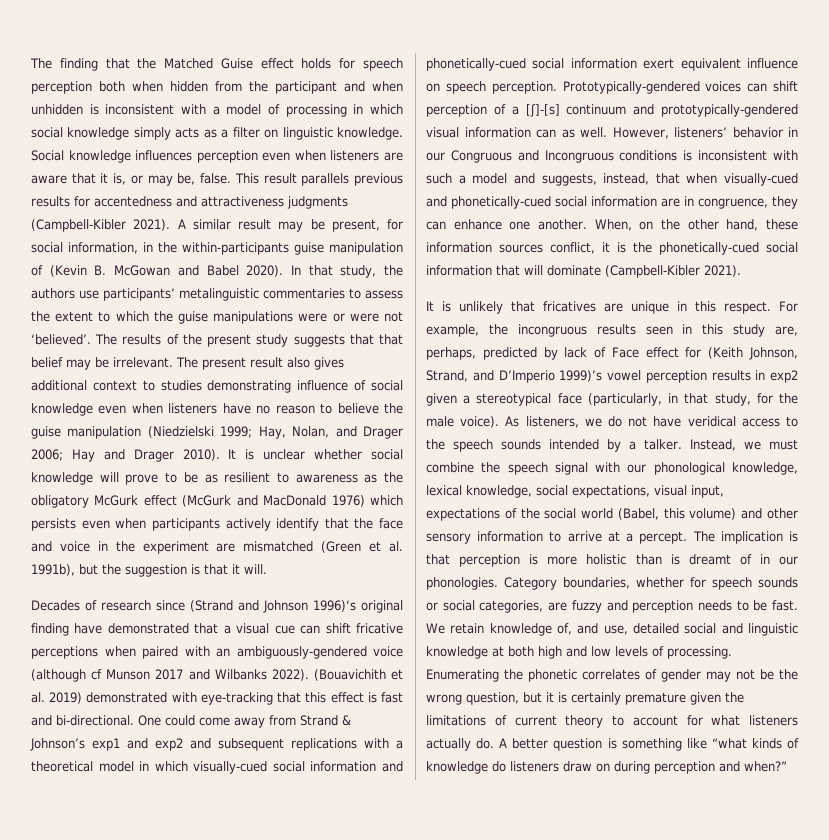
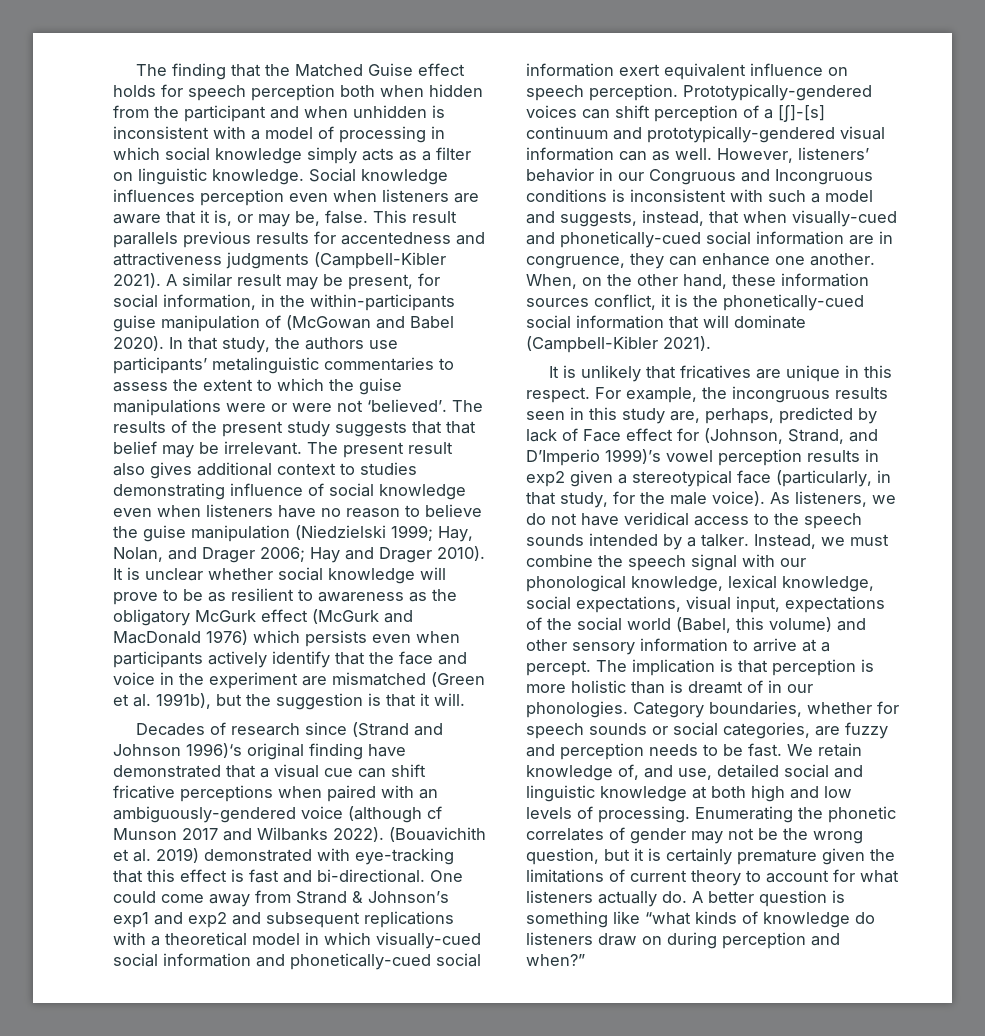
- A similar result may be present, for social information, in the within-participants guise manipulation of (Kevin B. McGowan and Babel 2020).
+ A similar result may be present, for social information, in the within-participants guise manipulation of (McGowan and Babel 2020).
- For example, the incongruous results seen in this study are, perhaps, predicted by lack of Face effect for (Keith Johnson, Strand, and D’Imperio 1999)’s vowel perception results in exp2 given a stereotypical face (particularly, in that study, for the male voice).
+ For example, the incongruous results seen in this study are, perhaps, predicted by lack of Face effect for (Johnson, Strand, and D’Imperio 1999)’s vowel perception results in exp2 given a stereotypical face (particularly, in that study, for the male voice).

